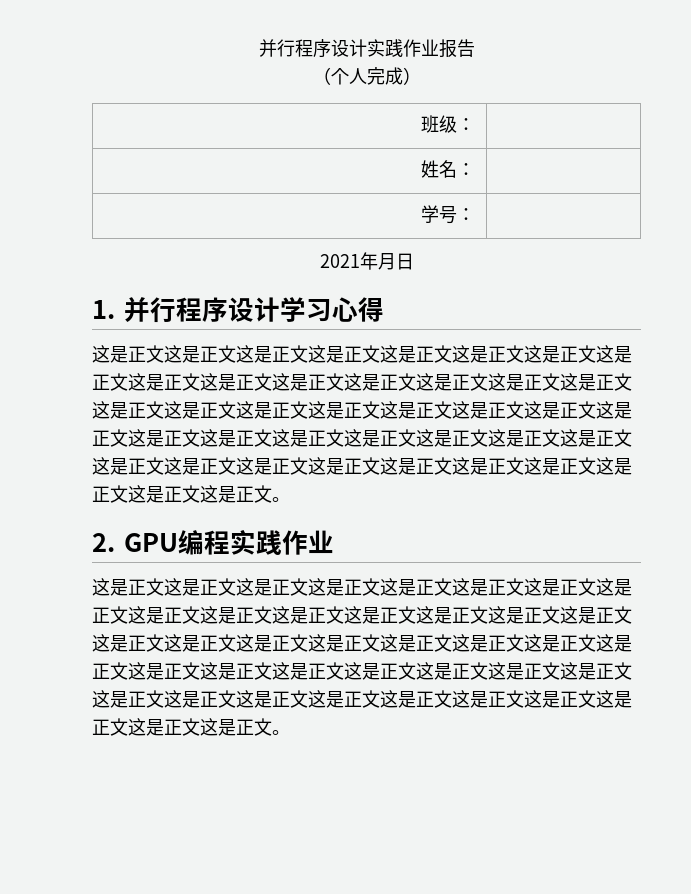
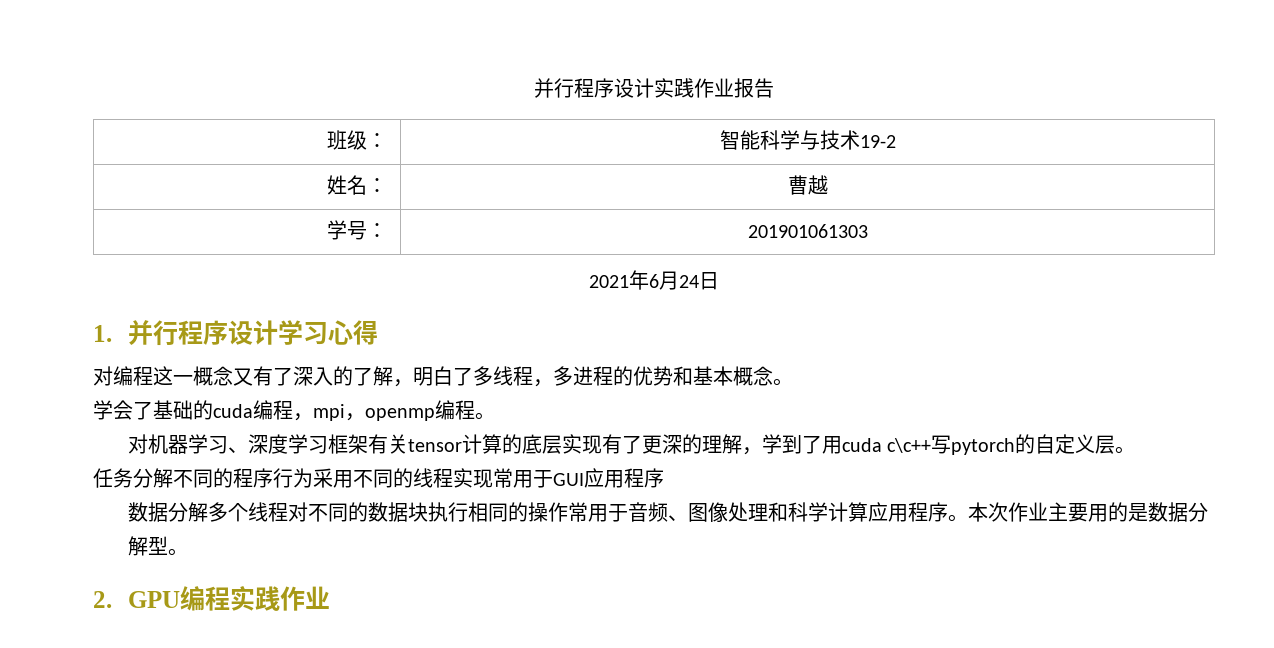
- （个人完成）
- 班级： |
+ 班级： | 智能科学与技术19-2
- 姓名： |
+ 姓名： | 曹越
- 学号： |
+ 学号： | 201901061303
- 2021年月日
+ 2021年6月24日
  1.并行程序设计学习心得
- 这是正文这是正文这是正文这是正文这是正文这是正文这是正文这是正文这是正文这是正文这是正文这是正文这是正文这是正文这是正文这是正文这是正文这是正文这是正文这是正文这是正文这是正文这是正文这是正文这是正文这是正文这是正文这是正文这是正文这是正文这是正文这是正文这是正文这是正文这是正文这是正文这是正文这是正文这是正文这是正文。
+ 对编程这一概念又有了深入的了解，明白了多线程，多进程的优势和基本概念。
+ 学会了基础的cuda编程，mpi，openmp编程。
+ 对机器学习、深度学习框架有关tensor计算的底层实现有了更深的理解，学到了用cuda c\c++写pytorch的自定义层。
+ 任务分解不同的程序行为采用不同的线程实现常用于GUI应用程序
+ 数据分解多个线程对不同的数据块执行相同的操作常用于音频、图像处理和科学计算应用程序。本次作业主要用的是数据分解型。
  2. GPU编程实践作业
- 这是正文这是正文这是正文这是正文这是正文这是正文这是正文这是正文这是正文这是正文这是正文这是正文这是正文这是正文这是正文这是正文这是正文这是正文这是正文这是正文这是正文这是正文这是正文这是正文这是正文这是正文这是正文这是正文这是正文这是正文这是正文这是正文这是正文这是正文这是正文这是正文这是正文这是正文这是正文这是正文。

